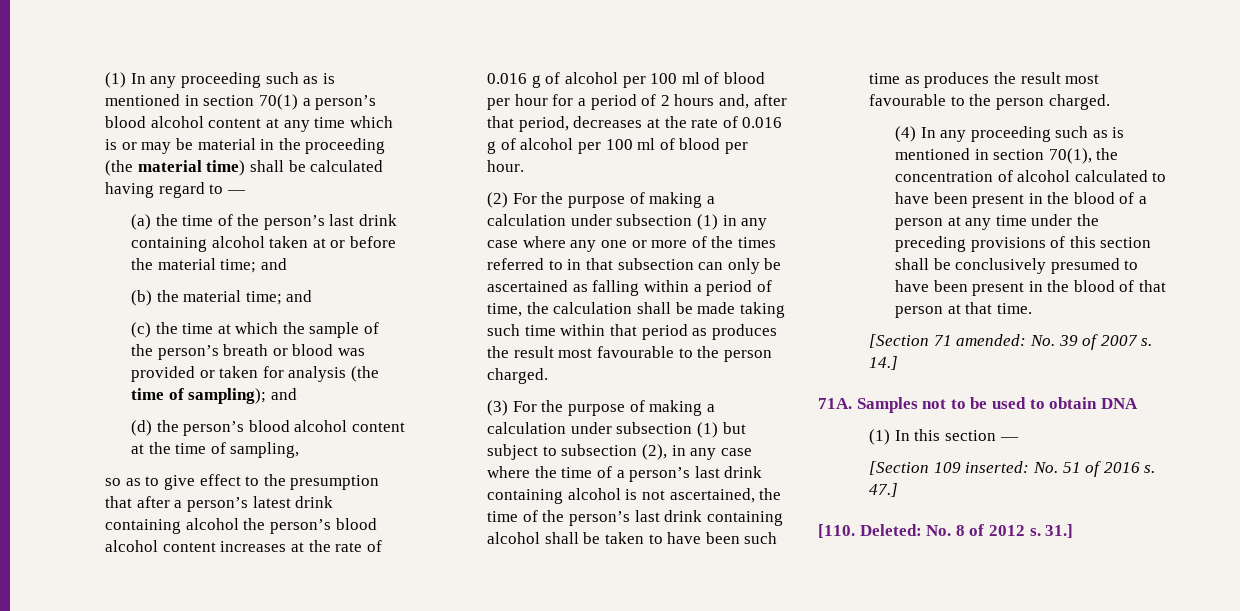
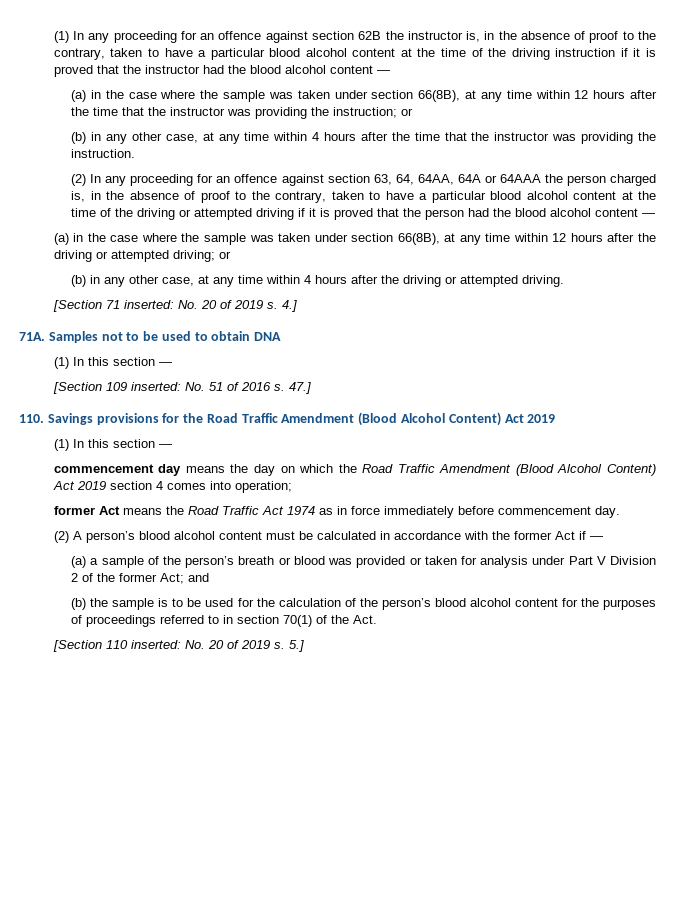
- (1) In any proceeding such as is mentioned in section 70(1) a person’s blood alcohol content at any time which is or may be material in the proceeding (the material time) shall be calculated having regard to —
- (a) the time of the person’s last drink containing alcohol taken at or before the material time; and
- (b) the material time; and
- (c) the time at which the sample of the person’s breath or blood was provided or taken for analysis (the time of sampling); and
- (d) the person’s blood alcohol content at the time of sampling,
- so as to give effect to the presumption that after a person’s latest drink containing alcohol the person’s blood alcohol content increases at the rate of 0.016 g of alcohol per 100 ml of blood per hour for a period of 2 hours and, after that period, decreases at the rate of 0.016 g of alcohol per 100 ml of blood per hour.
- (2) For the purpose of making a calculation under subsection (1) in any case where any one or more of the times referred to in that subsection can only be ascertained as falling within a period of time, the calculation shall be made taking such time within that period as produces the result most favourable to the person charged.
- (3) For the purpose of making a calculation under subsection (1) but subject to subsection (2), in any case where the time of a person’s last drink containing alcohol is not ascertained, the time of the person’s last drink containing alcohol shall be taken to have been such time as produces the result most favourable to the person charged.
- (4) In any proceeding such as is mentioned in section 70(1), the concentration of alcohol calculated to have been present in the blood of a person at any time under the preceding provisions of this section shall be conclusively presumed to have been present in the blood of that person at that time.
- [Section 71 amended: No. 39 of 2007 s. 14.]
+ (1) In any proceeding for an offence against section 62B the instructor is, in the absence of proof to the contrary, taken to have a particular blood alcohol content at the time of the driving instruction if it is proved that the instructor had the blood alcohol content —
+ (a) in the case where the sample was taken under section 66(8B), at any time within 12 hours after the time that the instructor was providing the instruction; or
+ (b) in any other case, at any time within 4 hours after the time that the instructor was providing the instruction.
+ (2) In any proceeding for an offence against section 63, 64, 64AA, 64A or 64AAA the person charged is, in the absence of proof to the contrary, taken to have a particular blood alcohol content at the time of the driving or attempted driving if it is proved that the person had the blood alcohol content —
+ (a) in the case where the sample was taken under section 66(8B), at any time within 12 hours after the driving or attempted driving; or
+ (b) in any other case, at any time within 4 hours after the driving or attempted driving.
+ [Section 71 inserted: No. 20 of 2019 s. 4.]
- [110. Deleted: No. 8 of 2012 s. 31.]
+ 110. Savings provisions for the Road Traffic Amendment (Blood Alcohol Content) Act 2019
+ (1) In this section —
+ commencement day means the day on which the Road Traffic Amendment (Blood Alcohol Content) Act 2019 section 4 comes into operation;
+ former Act means the Road Traffic Act 1974 as in force immediately before commencement day.
+ (2) A person’s blood alcohol content must be calculated in accordance with the former Act if —
+ (a) a sample of the person’s breath or blood was provided or taken for analysis under Part V Division 2 of the former Act; and
+ (b) the sample is to be used for the calculation of the person’s blood alcohol content for the purposes of proceedings referred to in section 70(1) of the Act.
+ [Section 110 inserted: No. 20 of 2019 s. 5.]

